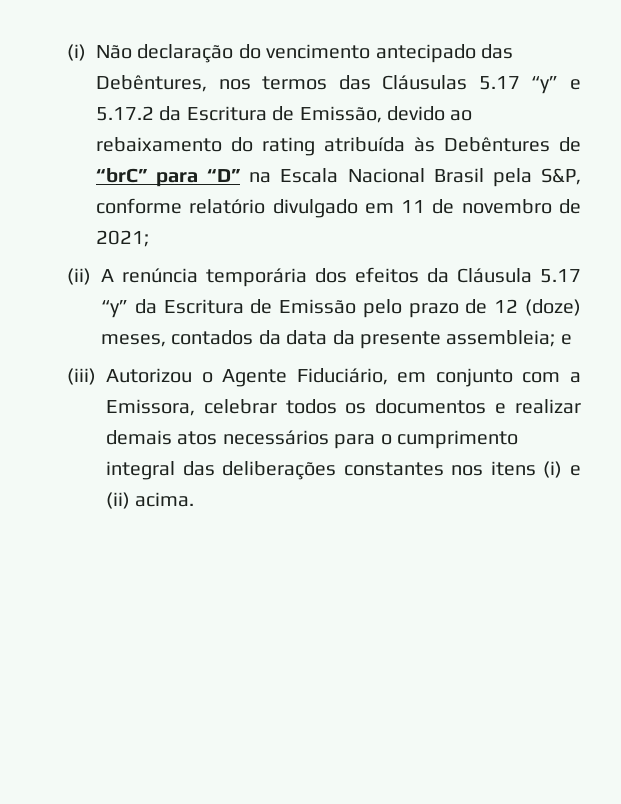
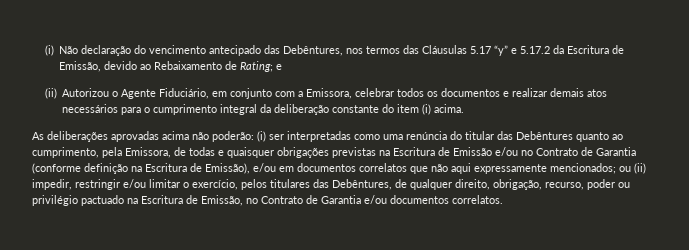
- (i) Não declaração do vencimento antecipado das Debêntures, nos termos das Cláusulas 5.17 “y” e 5.17.2 da Escritura de Emissão, devido ao rebaixamento do rating atribuída às Debêntures de “brC” para “D” na Escala Nacional Brasil pela S&P, conforme relatório divulgado em 11 de novembro de 2021;
- (ii) A renúncia temporária dos efeitos da Cláusula 5.17 “y” da Escritura de Emissão pelo prazo de 12 (doze) meses, contados da data da presente assembleia; e
+ (i) Não declaração do vencimento antecipado das Debêntures, nos termos das Cláusulas 5.17 “y” e 5.17.2 da Escritura de Emissão, devido ao Rebaixamento de Rating; e
- (iii) Autorizou o Agente Fiduciário, em conjunto com a Emissora, celebrar todos os documentos e realizar demais atos necessários para o cumprimento integral das deliberações constantes nos itens (i) e (ii) acima.
+ (ii) Autorizou o Agente Fiduciário, em conjunto com a Emissora, celebrar todos os documentos e realizar demais atos necessários para o cumprimento integral da deliberação constante do item (i) acima.
+ As deliberações aprovadas acima não poderão: (i) ser interpretadas como uma renúncia do titular das Debêntures quanto ao cumprimento, pela Emissora, de todas e quaisquer obrigações previstas na Escritura de Emissão e/ou no Contrato de Garantia (conforme definição na Escritura de Emissão), e/ou em documentos correlatos que não aqui expressamente mencionados; ou (ii) impedir, restringir e/ou limitar o exercício, pelos titulares das Debêntures, de qualquer direito, obrigação, recurso, poder ou privilégio pactuado na Escritura de Emissão, no Contrato de Garantia e/ou documentos correlatos.

